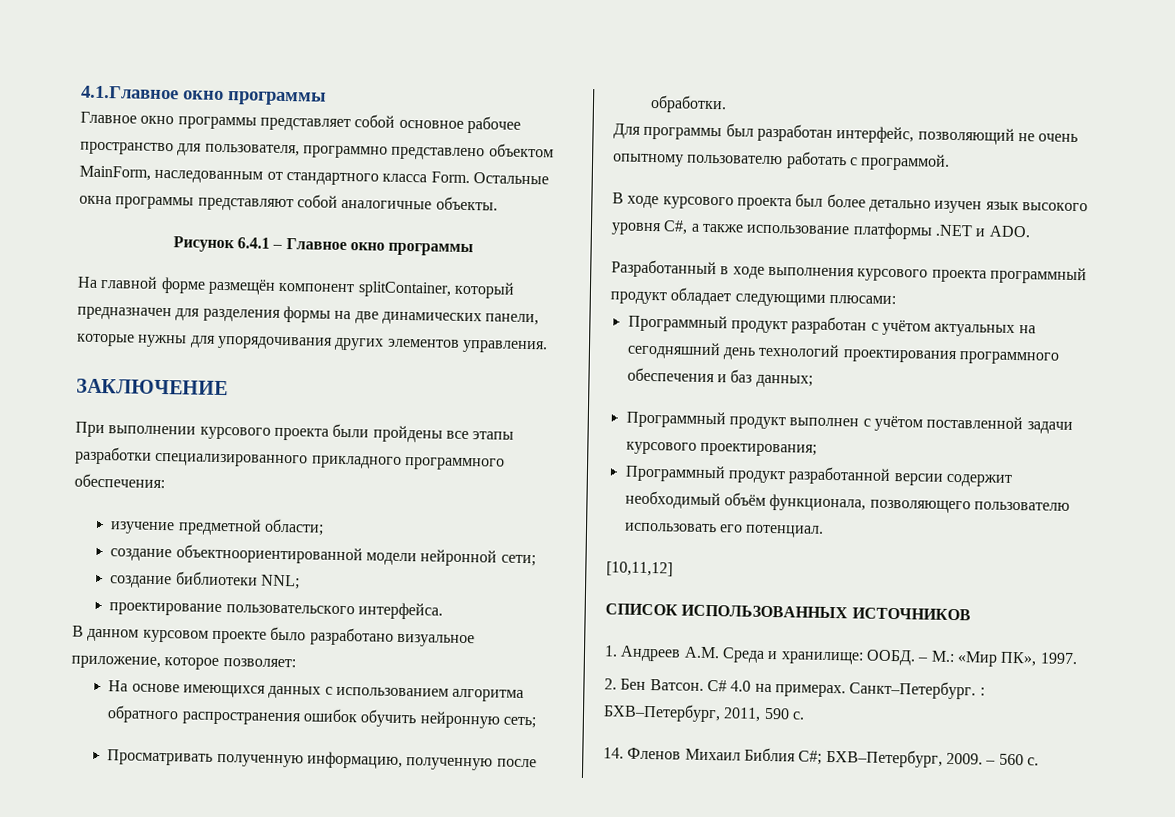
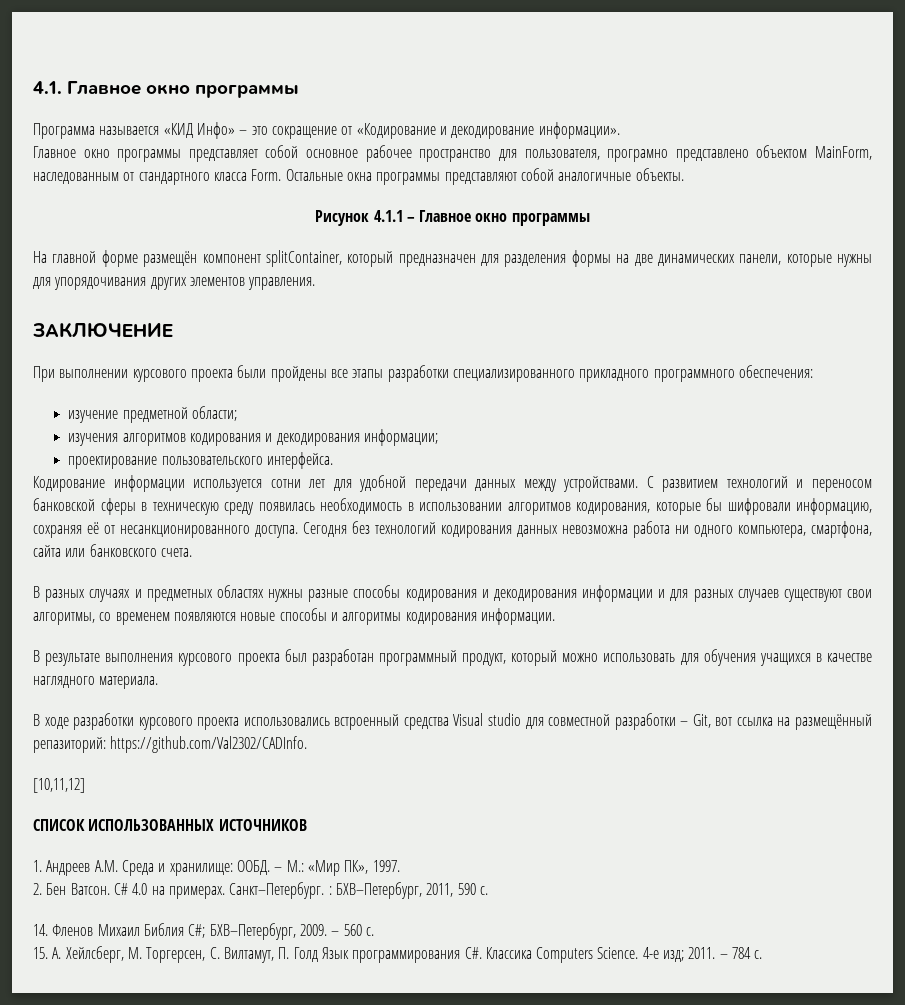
- 4.1.Главное окно программы
+ 4.1. Главное окно программы
+ Программа называется «КИД Инфо» – это сокращение от «Кодирование и декодирование информации».
- Главное окно программы представляет собой основное рабочее пространство для пользователя, программно представлено объектом MainForm, наследованным от стандартного класса Form.
+ Главное окно программы представляет собой основное рабочее пространство для пользователя, програмно представлено объектом MainForm, наследованным от стандартного класса Form.
- Рисунок 6.4.1 – Главное окно программы
+ Рисунок 4.1.1 – Главное окно программы
- создание объектноориентированной модели нейронной сети;
- создание библиотеки NNL;
+ изучения алгоритмов кодирования и декодирования информации;
  проектирование пользовательского интерфейса.
- В данном курсовом проекте было разработано визуальное приложение, которое позволяет:
- На основе имеющихся данных с использованием алгоритма обратного распространения ошибок обучить нейронную сеть;
- Просматривать полученную информацию, полученную после обработки.
- Для программы был разработан интерфейс, позволяющий не очень опытному пользователю работать с программой.
+ Кодирование информации используется сотни лет для удобной передачи данных между устройствами. С развитием технологий и переносом банковской сферы в техническую среду появилась необходимость в использовании алгоритмов кодирования, которые бы шифровали информацию, сохраняя её от несанкционированного доступа. Сегодня без технологий кодирования данных невозможна работа ни одного компьютера, смартфона, сайта или банковского счета.
+ В разных случаях и предметных областях нужны разные способы кодирования и декодирования информации и для разных случаев существуют свои алгоритмы, со временем появляются новые способы и алгоритмы кодирования информации.
+ В результате выполнения курсового проекта был разработан программный продукт, который можно использовать для обучения учащихся в качестве наглядного материала.
- В ходе курсового проекта был более детально изучен язык высокого уровня С#, а также использование платформы .NET и ADO.
- Разработанный в ходе выполнения курсового проекта программный продукт обладает следующими плюсами:
- Программный продукт разработан с учётом актуальных на сегодняшний день технологий проектирования программного обеспечения и баз данных;
- Программный продукт выполнен с учётом поставленной задачи курсового проектирования;
- Программный продукт разработанной версии содержит необходимый объём функционала, позволяющего пользователю использовать его потенциал.
+ В ходе разработки курсового проекта использовались встроенный средства Visual studio для совместной разработки – Git, вот ссылка на размещённый репазиторий: https://github.com/Val2302/CADInfo.
+ 15. А. Хейлсберг, М. Торгерсен, С. Вилтамут, П. Голд Язык программирования C#. Классика Computers Science. 4-е изд; 2011. – 784 с.

